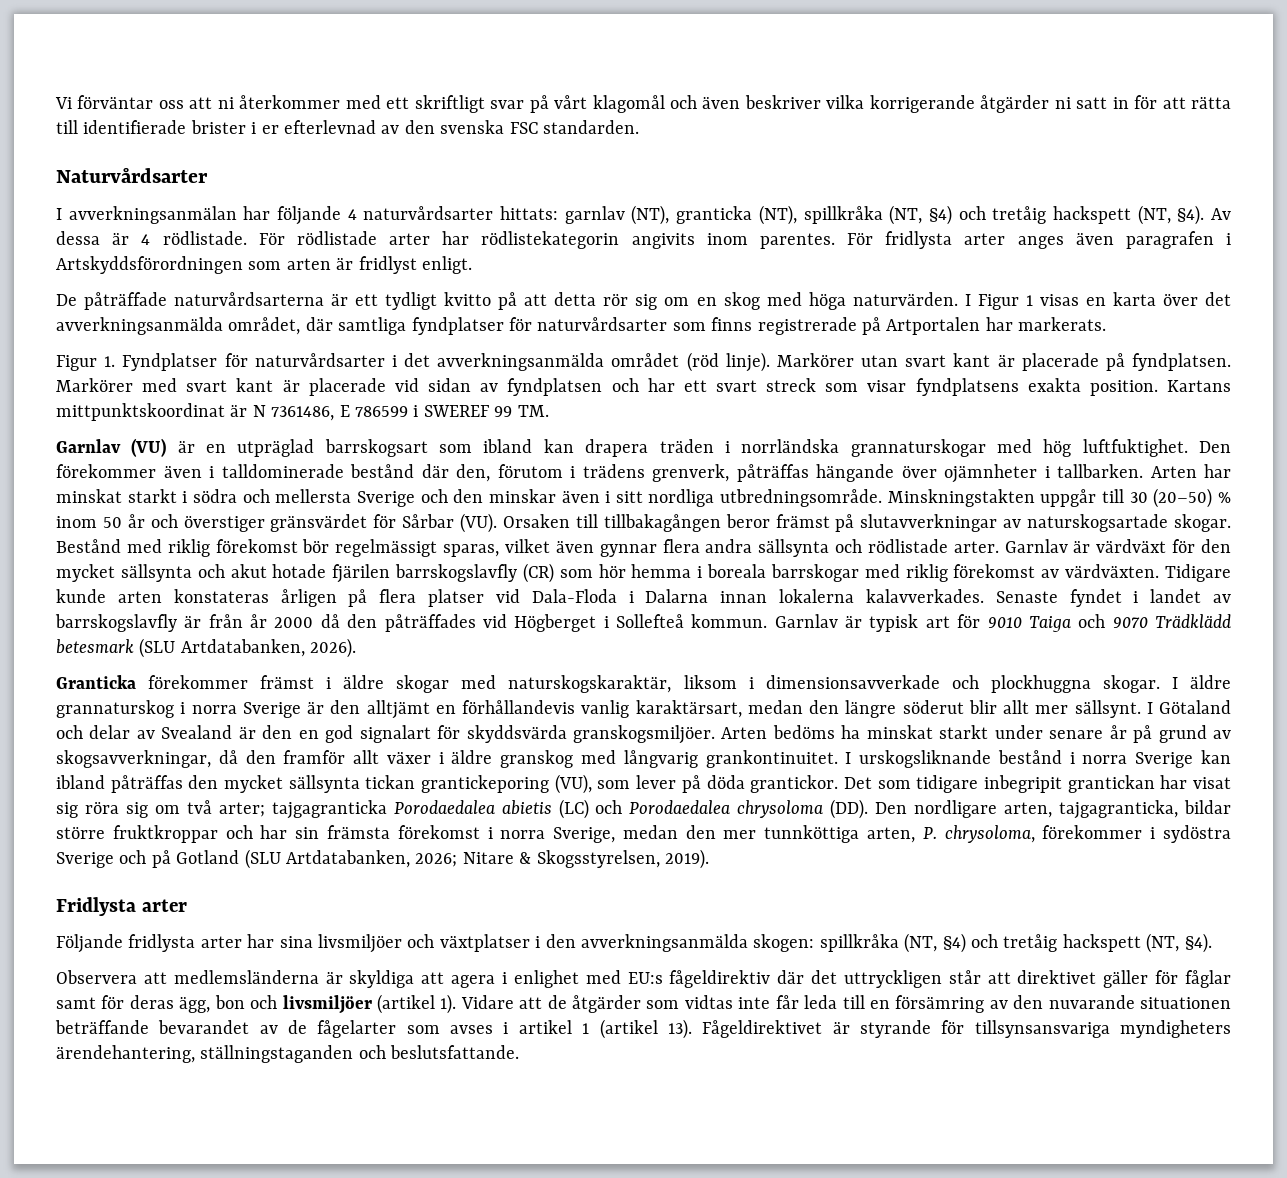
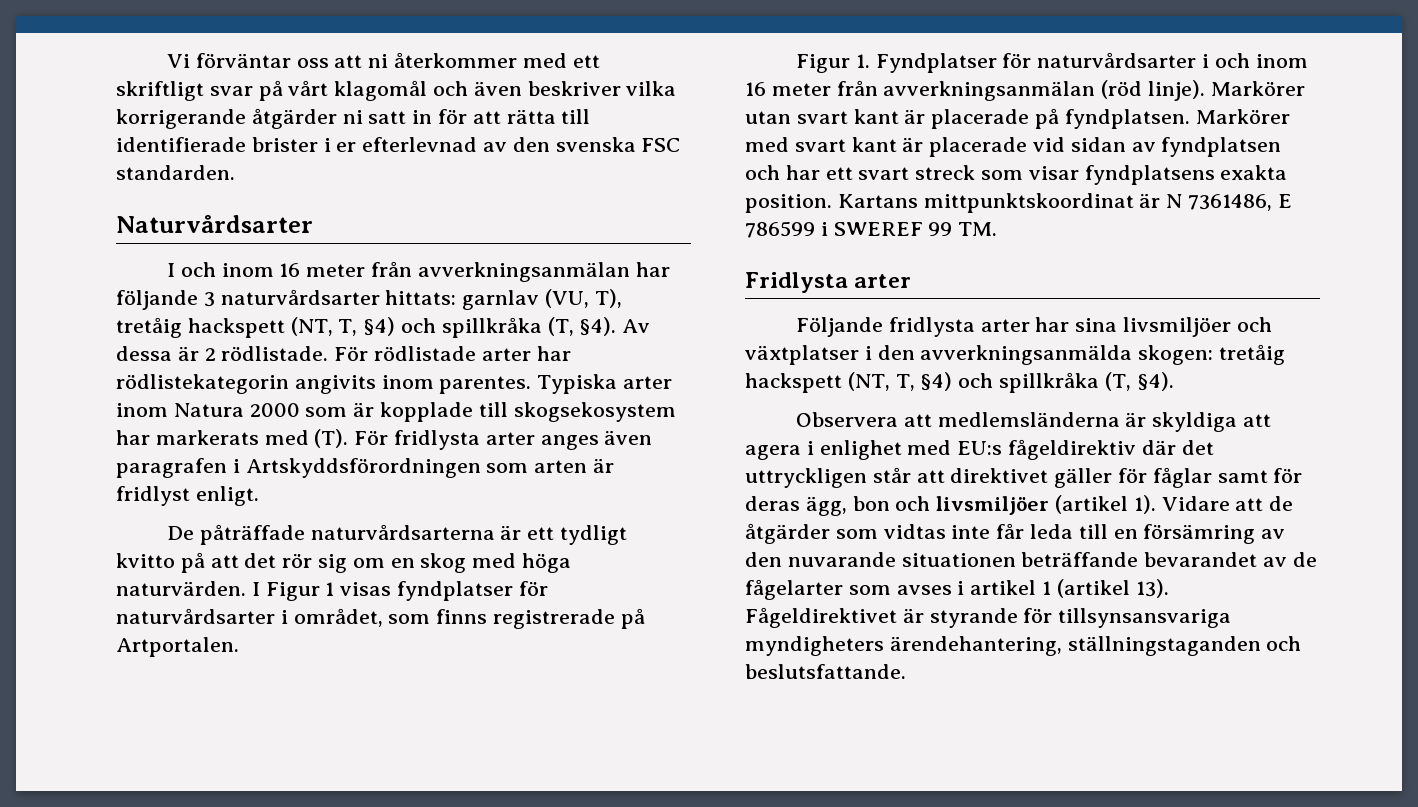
- I avverkningsanmälan har följande 4 naturvårdsarter hittats: garnlav (NT), granticka (NT), spillkråka (NT, §4) och tretåig hackspett (NT, §4).
+ I och inom 16 meter från avverkningsanmälan har följande 3 naturvårdsarter hittats: garnlav (VU, T), tretåig hackspett (NT, T, §4) och spillkråka (T, §4).
- Av dessa är 4 rödlistade.
+ Av dessa är 2 rödlistade.
- För fridlysta arter anges även paragrafen i Artskyddsförordningen som arten är fridlyst enligt.
+ Typiska arter inom Natura 2000 som är kopplade till skogsekosystem har markerats med (T). För fridlysta arter anges även paragrafen i Artskyddsförordningen som arten är fridlyst enligt.
- De påträffade naturvårdsarterna är ett tydligt kvitto på att detta rör sig om en skog med höga naturvärden.
+ De påträffade naturvårdsarterna är ett tydligt kvitto på att det rör sig om en skog med höga naturvärden.
- I Figur 1 visas en karta över det avverkningsanmälda området, där samtliga fyndplatser för naturvårdsarter som finns registrerade på Artportalen har markerats.
+ I Figur 1 visas fyndplatser för naturvårdsarter i området, som finns registrerade på Artportalen.
- Figur 1. Fyndplatser för naturvårdsarter i det avverkningsanmälda området (röd linje).
+ Figur 1. Fyndplatser för naturvårdsarter i och inom 16 meter från avverkningsanmälan (röd linje).
- Garnlav (VU) är en utpräglad barrskogsart som ibland kan drapera träden i norrländska grannaturskogar med hög luftfuktighet. Den förekommer även i talldominerade bestånd där den, förutom i trädens grenverk, påträffas hängande över ojämnheter i tallbarken. Arten har minskat starkt i södra och mellersta Sverige och den minskar även i sitt nordliga utbredningsområde. Minskningstakten uppgår till 30 (20–50) % inom 50 år och överstiger gränsvärdet för Sårbar (VU). Orsaken till tillbakagången beror främst på slutavverkningar av naturskogsartade skogar. Bestånd med riklig förekomst bör regelmässigt sparas, vilket även gynnar flera andra sällsynta och rödlistade arter. Garnlav är värdväxt för den mycket sällsynta och akut hotade fjärilen barrskogslavfly (CR) som hör hemma i boreala barrskogar med riklig förekomst av värdväxten. Tidigare kunde arten konstateras årligen på flera platser vid Dala-Floda i Dalarna innan lokalerna kalavverkades. Senaste fyndet i landet av barrskogslavfly är från år 2000 då den påträffades vid Högberget i Sollefteå kommun. Garnlav är typisk art för 9010 Taiga och 9070 Trädklädd betesmark (SLU Artdatabanken, 2026).
- Granticka förekommer främst i äldre skogar med naturskogskaraktär, liksom i dimensionsavverkade och plockhuggna skogar. I äldre grannaturskog i norra Sverige är den alltjämt en förhållandevis vanlig karaktärsart, medan den längre söderut blir allt mer sällsynt. I Götaland och delar av Svealand är den en god signalart för skyddsvärda granskogsmiljöer. Arten bedöms ha minskat starkt under senare år på grund av skogsavverkningar, då den framför allt växer i äldre granskog med långvarig grankontinuitet. I urskogsliknande bestånd i norra Sverige kan ibland påträffas den mycket sällsynta tickan grantickeporing (VU), som lever på döda grantickor. Det som tidigare inbegripit grantickan har visat sig röra sig om två arter; tajgagranticka Porodaedalea abietis (LC) och Porodaedalea chrysoloma (DD). Den nordligare arten, tajgagranticka, bildar större fruktkroppar och har sin främsta förekomst i norra Sverige, medan den mer tunnköttiga arten, P. chrysoloma, förekommer i sydöstra Sverige och på Gotland (SLU Artdatabanken, 2026; Nitare & Skogsstyrelsen, 2019).
- Följande fridlysta arter har sina livsmiljöer och växtplatser i den avverkningsanmälda skogen: spillkråka (NT, §4) och tretåig hackspett (NT, §4).
+ Följande fridlysta arter har sina livsmiljöer och växtplatser i den avverkningsanmälda skogen: tretåig hackspett (NT, T, §4) och spillkråka (T, §4).

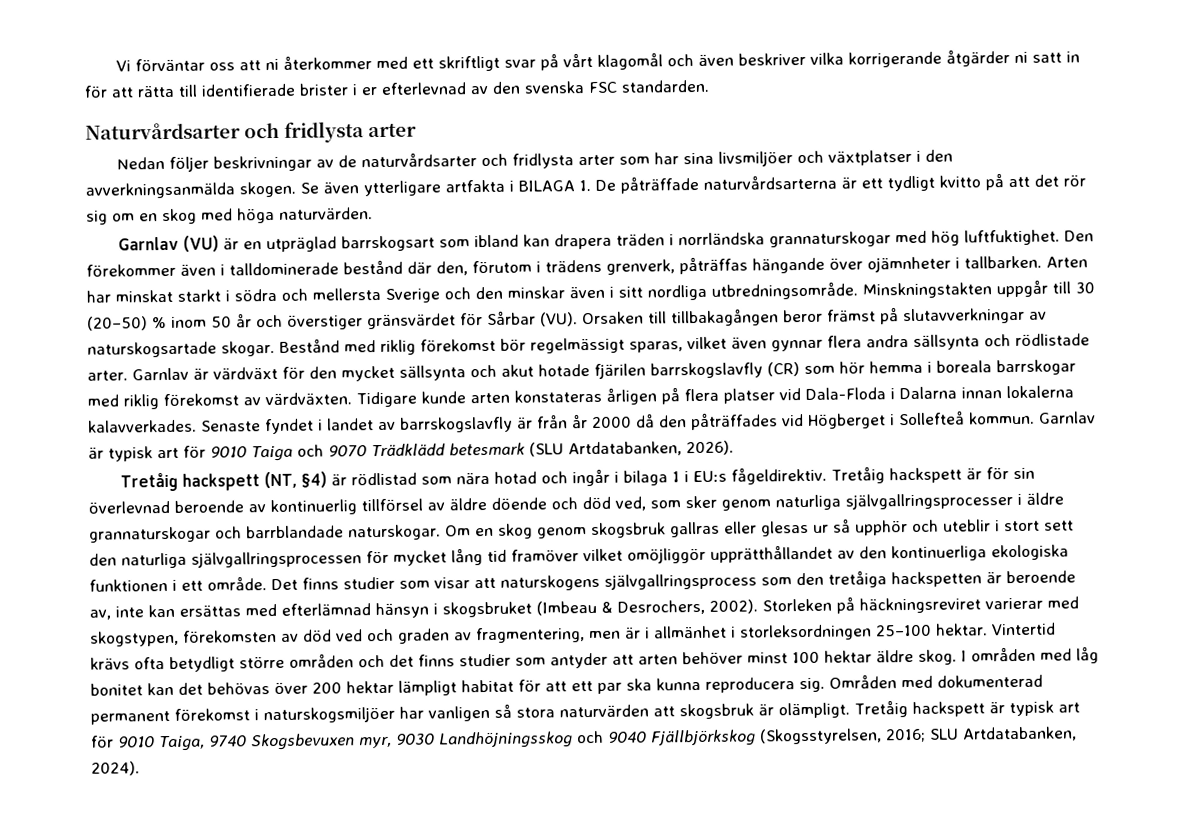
- Naturvårdsarter
- I och inom 16 meter från avverkningsanmälan har följande 3 naturvårdsarter hittats: garnlav (VU, T), tretåig hackspett (NT, T, §4) och spillkråka (T, §4). Av dessa är 2 rödlistade. För rödlistade arter har rödlistekategorin angivits inom parentes. Typiska arter inom Natura 2000 som är kopplade till skogsekosystem har markerats med (T). För fridlysta arter anges även paragrafen i Artskyddsförordningen som arten är fridlyst enligt.
- De påträffade naturvårdsarterna är ett tydligt kvitto på att det rör sig om en skog med höga naturvärden. I Figur 1 visas fyndplatser för naturvårdsarter i området, som finns registrerade på Artportalen.
- Figur 1. Fyndplatser för naturvårdsarter i och inom 16 meter från avverkningsanmälan (röd linje). Markörer utan svart kant är placerade på fyndplatsen. Markörer med svart kant är placerade vid sidan av fyndplatsen och har ett svart streck som visar fyndplatsens exakta position. Kartans mittpunktskoordinat är N 7361486, E 786599 i SWEREF 99 TM.
- Fridlysta arter
- Följande fridlysta arter har sina livsmiljöer och växtplatser i den avverkningsanmälda skogen: tretåig hackspett (NT, T, §4) och spillkråka (T, §4).
- Observera att medlemsländerna är skyldiga att agera i enlighet med EU:s fågeldirektiv där det uttryckligen står att direktivet gäller för fåglar samt för deras ägg, bon och livsmiljöer (artikel 1). Vidare att de åtgärder som vidtas inte får leda till en försämring av den nuvarande situationen beträffande bevarandet av de fågelarter som avses i artikel 1 (artikel 13). Fågeldirektivet är styrande för tillsynsansvariga myndigheters ärendehantering, ställningstaganden och beslutsfattande.
+ Naturvårdsarter och fridlysta arter
+ Nedan följer beskrivningar av de naturvårdsarter och fridlysta arter som har sina livsmiljöer och växtplatser i den avverkningsanmälda skogen. Se även ytterligare artfakta i BILAGA 1. De påträffade naturvårdsarterna är ett tydligt kvitto på att det rör sig om en skog med höga naturvärden.
+ Garnlav (VU) är en utpräglad barrskogsart som ibland kan drapera träden i norrländska grannaturskogar med hög luftfuktighet. Den förekommer även i talldominerade bestånd där den, förutom i trädens grenverk, påträffas hängande över ojämnheter i tallbarken. Arten har minskat starkt i södra och mellersta Sverige och den minskar även i sitt nordliga utbredningsområde. Minskningstakten uppgår till 30 (20–50) % inom 50 år och överstiger gränsvärdet för Sårbar (VU). Orsaken till tillbakagången beror främst på slutavverkningar av naturskogsartade skogar. Bestånd med riklig förekomst bör regelmässigt sparas, vilket även gynnar flera andra sällsynta och rödlistade arter. Garnlav är värdväxt för den mycket sällsynta och akut hotade fjärilen barrskogslavfly (CR) som hör hemma i boreala barrskogar med riklig förekomst av värdväxten. Tidigare kunde arten konstateras årligen på flera platser vid Dala-Floda i Dalarna innan lokalerna kalavverkades. Senaste fyndet i landet av barrskogslavfly är från år 2000 då den påträffades vid Högberget i Sollefteå kommun. Garnlav är typisk art för 9010 Taiga och 9070 Trädklädd betesmark (SLU Artdatabanken, 2026).
+ Tretåig hackspett (NT, §4) är rödlistad som nära hotad och ingår i bilaga 1 i EU:s fågeldirektiv. Tretåig hackspett är för sin överlevnad beroende av kontinuerlig tillförsel av äldre döende och död ved, som sker genom naturliga självgallringsprocesser i äldre grannaturskogar och barrblandade naturskogar. Om en skog genom skogsbruk gallras eller glesas ur så upphör och uteblir i stort sett den naturliga självgallringsprocessen för mycket lång tid framöver vilket omöjliggör upprätthållandet av den kontinuerliga ekologiska funktionen i ett område. Det finns studier som visar att naturskogens självgallringsprocess som den tretåiga hackspetten är beroende av, inte kan ersättas med efterlämnad hänsyn i skogsbruket (Imbeau & Desrochers, 2002). Storleken på häckningsreviret varierar med skogstypen, förekomsten av död ved och graden av fragmentering, men är i allmänhet i storleksordningen 25–100 hektar. Vintertid krävs ofta betydligt större områden och det finns studier som antyder att arten behöver minst 100 hektar äldre skog. I områden med låg bonitet kan det behövas över 200 hektar lämpligt habitat för att ett par ska kunna reproducera sig. Områden med dokumenterad permanent förekomst i naturskogsmiljöer har vanligen så stora naturvärden att skogsbruk är olämpligt. Tretåig hackspett är typisk art för 9010 Taiga, 9740 Skogsbevuxen myr, 9030 Landhöjningsskog och 9040 Fjällbjörkskog (Skogsstyrelsen, 2016; SLU Artdatabanken, 2024).

